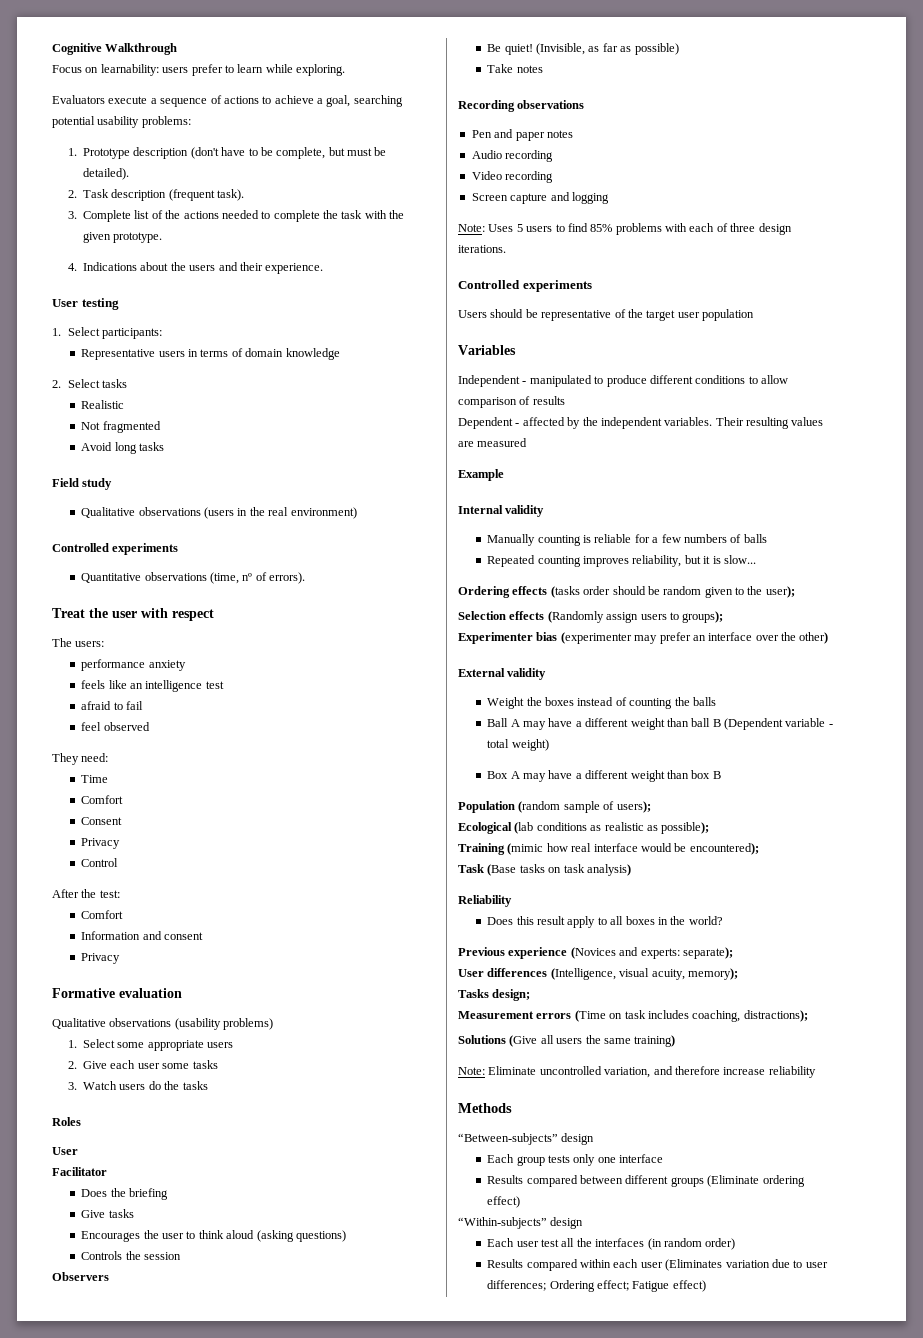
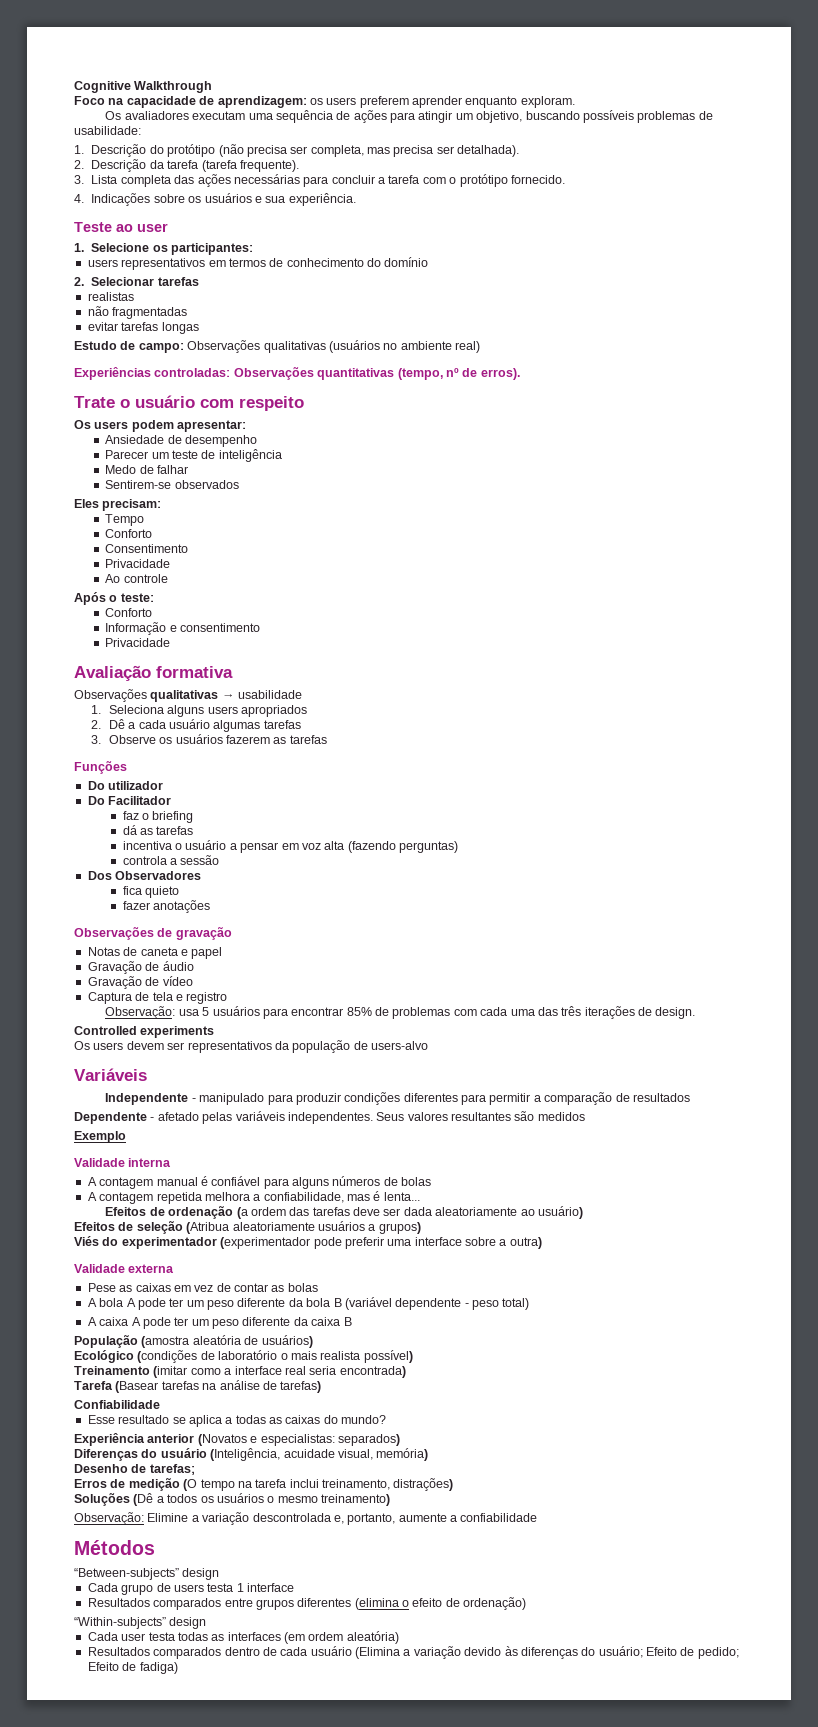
- Focus on learnability: users prefer to learn while exploring.
- Evaluators execute a sequence of actions to achieve a goal, searching potential usability problems:
- 1. Prototype description (don't have to be complete, but must be detailed).
- 2. Task description (frequent task).
- 3. Complete list of the actions needed to complete the task with the given prototype.
- 4. Indications about the users and their experience.
- User testing
- 1. Select participants:
- Representative users in terms of domain knowledge
- 2. Select tasks
- Realistic
- Not fragmented
- Avoid long tasks
- Field study
- Qualitative observations (users in the real environment)
+ Foco na capacidade de aprendizagem: os users preferem aprender enquanto exploram.
+ Os avaliadores executam uma sequência de ações para atingir um objetivo, buscando possíveis problemas de usabilidade:
+ 1. Descrição do protótipo (não precisa ser completa, mas precisa ser detalhada).
+ 2. Descrição da tarefa (tarefa frequente).
+ 3. Lista completa das ações necessárias para concluir a tarefa com o protótipo fornecido.
+ 4. Indicações sobre os usuários e sua experiência.
+ Teste ao user
+ 1. Selecione os participantes:
+ users representativos em termos de conhecimento do domínio
+ 2. Selecionar tarefas
+ realistas
+ não fragmentadas
+ evitar tarefas longas
+ Estudo de campo: Observações qualitativas (usuários no ambiente real)
+ Experiências controladas: Observações quantitativas (tempo, nº de erros).
+ Trate o usuário com respeito
+ Os users podem apresentar:
+ Ansiedade de desempenho
+ Parecer um teste de inteligência
+ Medo de falhar
+ Sentirem-se observados
+ Eles precisam:
+ Tempo
+ Conforto
+ Consentimento
+ Privacidade
+ Ao controle
+ Após o teste:
+ Conforto
+ Informação e consentimento
+ Privacidade
+ Avaliação formativa
+ Observações qualitativas → usabilidade
+ 1. Seleciona alguns users apropriados
+ 2. Dê a cada usuário algumas tarefas
+ 3. Observe os usuários fazerem as tarefas
+ Funções
+ Do utilizador
+ Do Facilitador
+ faz o briefing
+ dá as tarefas
+ incentiva o usuário a pensar em voz alta (fazendo perguntas)
+ controla a sessão
+ Dos Observadores
+ fica quieto
+ fazer anotações
+ Observações de gravação
+ Notas de caneta e papel
+ Gravação de áudio
+ Gravação de vídeo
+ Captura de tela e registro
+ Observação: usa 5 usuários para encontrar 85% de problemas com cada uma das três iterações de design.
  Controlled experiments
- Quantitative observations (time, nº of errors).
- Treat the user with respect
- The users:
- performance anxiety
- feels like an intelligence test
- afraid to fail
- feel observed
- They need:
- Time
- Comfort
- Consent
- Privacy
- Control
- After the test:
- Comfort
- Information and consent
- Privacy
- Formative evaluation
- Qualitative observations (usability problems)
- 1. Select some appropriate users
- 2. Give each user some tasks
- 3. Watch users do the tasks
- Roles
- User
- Facilitator
- Does the briefing
- Give tasks
- Encourages the user to think aloud (asking questions)
- Controls the session
- Observers
- Be quiet! (Invisible, as far as possible)
- Take notes
- Recording observations
- Pen and paper notes
- Audio recording
- Video recording
- Screen capture and logging
- Note: Uses 5 users to find 85% problems with each of three design iterations.
- Controlled experiments
- Users should be representative of the target user population
- Variables
- Independent - manipulated to produce different conditions to allow comparison of results
- Dependent - affected by the independent variables. Their resulting values are measured
- Example
- Internal validity
- Manually counting is reliable for a few numbers of balls
- Repeated counting improves reliability, but it is slow...
- Ordering effects (tasks order should be random given to the user);
- Selection effects (Randomly assign users to groups);
- Experimenter bias (experimenter may prefer an interface over the other)
- External validity
- Weight the boxes instead of counting the balls
- Ball A may have a different weight than ball B (Dependent variable - total weight)
- Box A may have a different weight than box B
- Population (random sample of users);
- Ecological (lab conditions as realistic as possible);
- Training (mimic how real interface would be encountered);
- Task (Base tasks on task analysis)
- Reliability
- Does this result apply to all boxes in the world?
- Previous experience (Novices and experts: separate);
- User differences (Intelligence, visual acuity, memory);
- Tasks design;
- Measurement errors (Time on task includes coaching, distractions);
- Solutions (Give all users the same training)
- Note: Eliminate uncontrolled variation, and therefore increase reliability
- Methods
+ Os users devem ser representativos da população de users-alvo
+ Variáveis
+ Independente - manipulado para produzir condições diferentes para permitir a comparação de resultados
+ Dependente - afetado pelas variáveis independentes. Seus valores resultantes são medidos
+ Exemplo
+ Validade interna
+ A contagem manual é confiável para alguns números de bolas
+ A contagem repetida melhora a confiabilidade, mas é lenta...
+ Efeitos de ordenação (a ordem das tarefas deve ser dada aleatoriamente ao usuário)
+ Efeitos de seleção (Atribua aleatoriamente usuários a grupos)
+ Viés do experimentador (experimentador pode preferir uma interface sobre a outra)
+ Validade externa
+ Pese as caixas em vez de contar as bolas
+ A bola A pode ter um peso diferente da bola B (variável dependente - peso total)
+ A caixa A pode ter um peso diferente da caixa B
+ População (amostra aleatória de usuários)
+ Ecológico (condições de laboratório o mais realista possível)
+ Treinamento (imitar como a interface real seria encontrada)
+ Tarefa (Basear tarefas na análise de tarefas)
+ Confiabilidade
+ Esse resultado se aplica a todas as caixas do mundo?
+ Experiência anterior (Novatos e especialistas: separados)
+ Diferenças do usuário (Inteligência, acuidade visual, memória)
+ Desenho de tarefas;
+ Erros de medição (O tempo na tarefa inclui treinamento, distrações)
+ Soluções (Dê a todos os usuários o mesmo treinamento)
+ Observação: Elimine a variação descontrolada e, portanto, aumente a confiabilidade
+ Métodos
  “Between-subjects” design
- Each group tests only one interface
- Results compared between different groups (Eliminate ordering effect)
+ Cada grupo de users testa 1 interface
+ Resultados comparados entre grupos diferentes (elimina o efeito de ordenação)
  “Within-subjects” design
- Each user test all the interfaces (in random order)
- Results compared within each user (Eliminates variation due to user differences; Ordering effect; Fatigue effect)
+ Cada user testa todas as interfaces (em ordem aleatória)
+ Resultados comparados dentro de cada usuário (Elimina a variação devido às diferenças do usuário; Efeito de pedido; Efeito de fadiga)

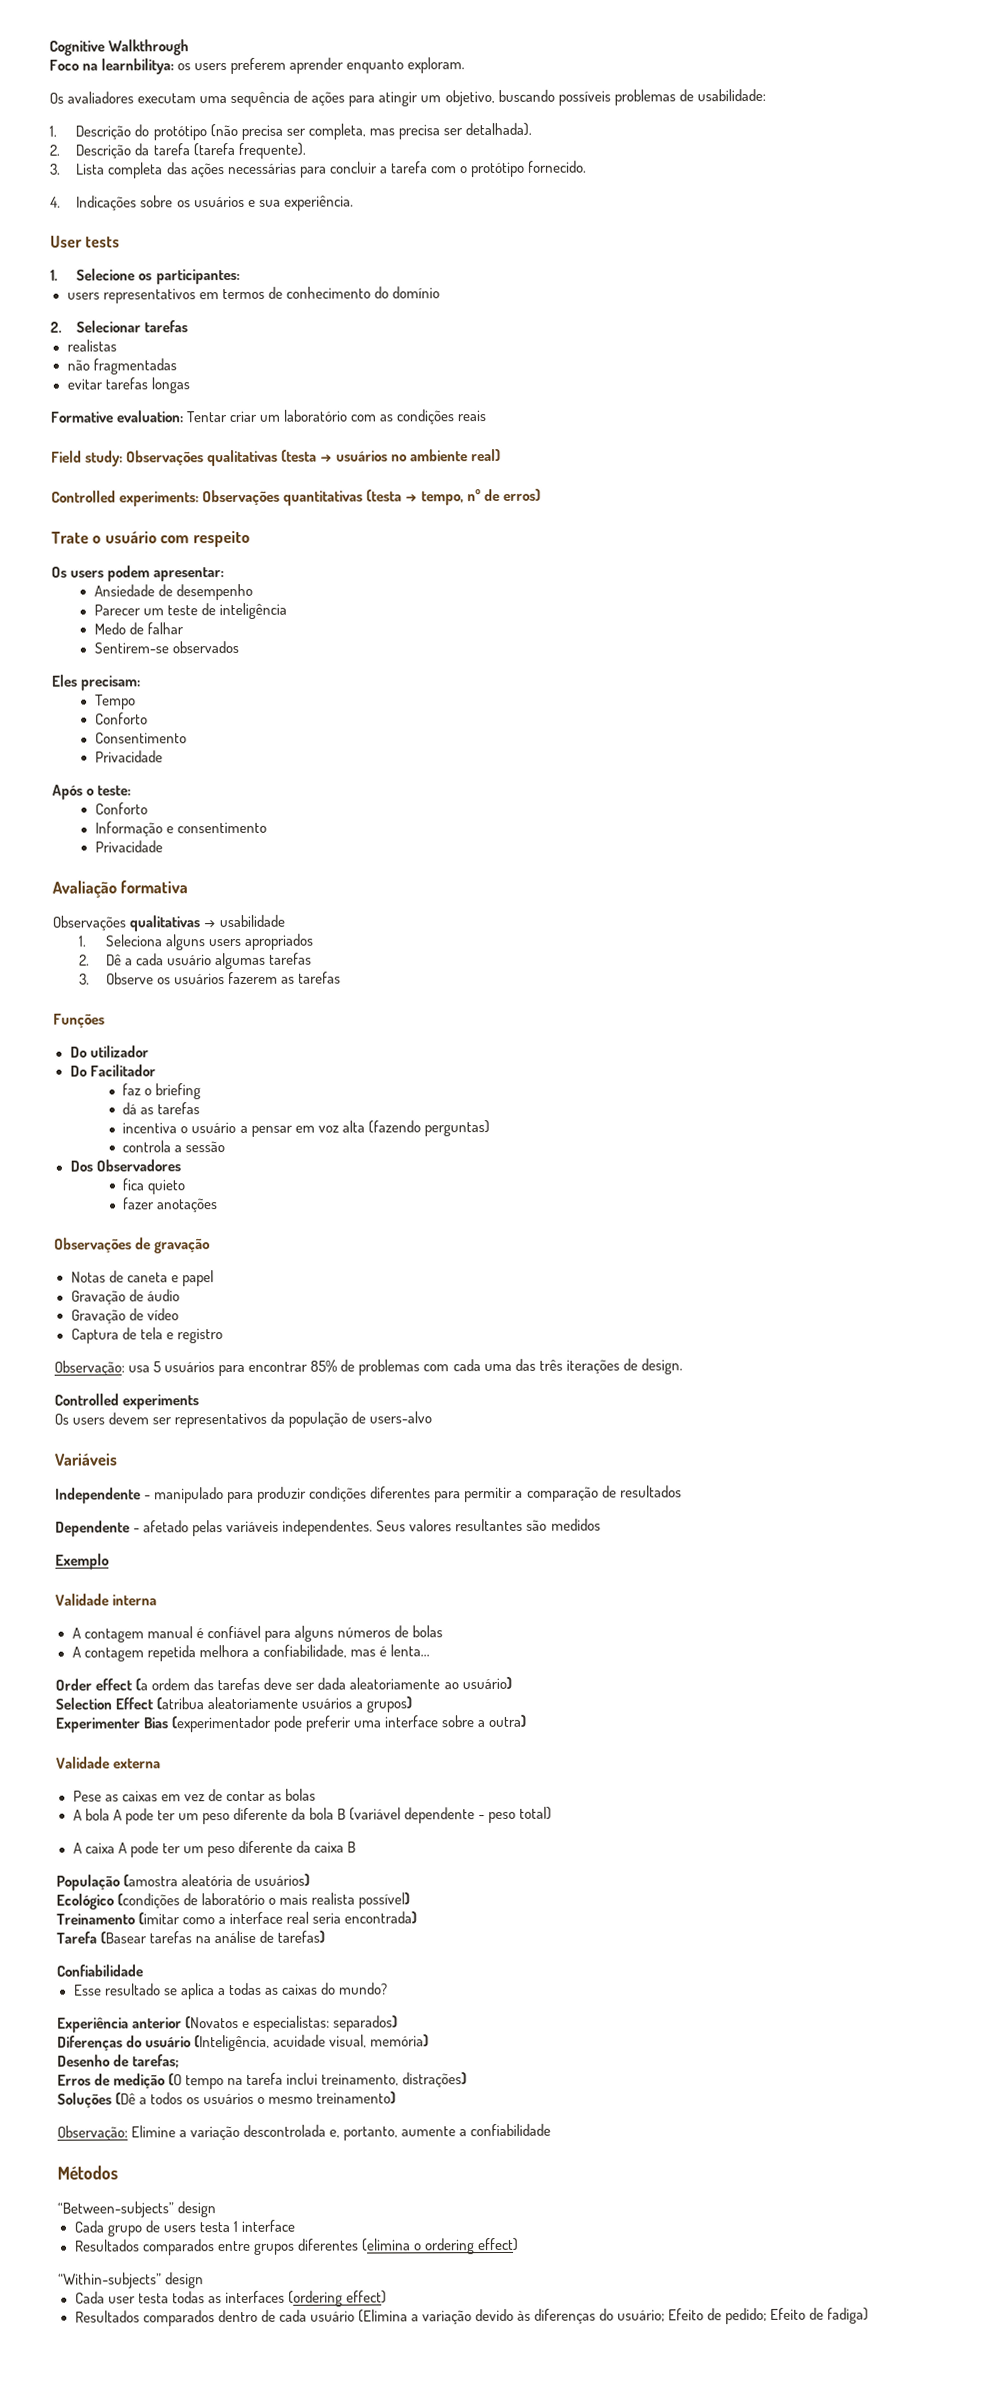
- Foco na capacidade de aprendizagem: os users preferem aprender enquanto exploram.
+ Foco na learnbilitya: os users preferem aprender enquanto exploram.
- Teste ao user
+ User tests
- Estudo de campo: Observações qualitativas (usuários no ambiente real)
- Experiências controladas: Observações quantitativas (tempo, nº de erros).
+ Formative evaluation: Tentar criar um laboratório com as condições reais
+ Field study: Observações qualitativas (testa → usuários no ambiente real)
+ Controlled experiments: Observações quantitativas (testa → tempo, nº de erros)
- Ao controle
- Efeitos de ordenação (a ordem das tarefas deve ser dada aleatoriamente ao usuário)
+ Order effect (a ordem das tarefas deve ser dada aleatoriamente ao usuário)
- Efeitos de seleção (Atribua aleatoriamente usuários a grupos)
+ Selection Effect (atribua aleatoriamente usuários a grupos)
- Viés do experimentador (experimentador pode preferir uma interface sobre a outra)
+ Experimenter Bias (experimentador pode preferir uma interface sobre a outra)
- Resultados comparados entre grupos diferentes (elimina o efeito de ordenação)
+ Resultados comparados entre grupos diferentes (elimina o ordering effect)
- Cada user testa todas as interfaces (em ordem aleatória)
+ Cada user testa todas as interfaces (ordering effect)

